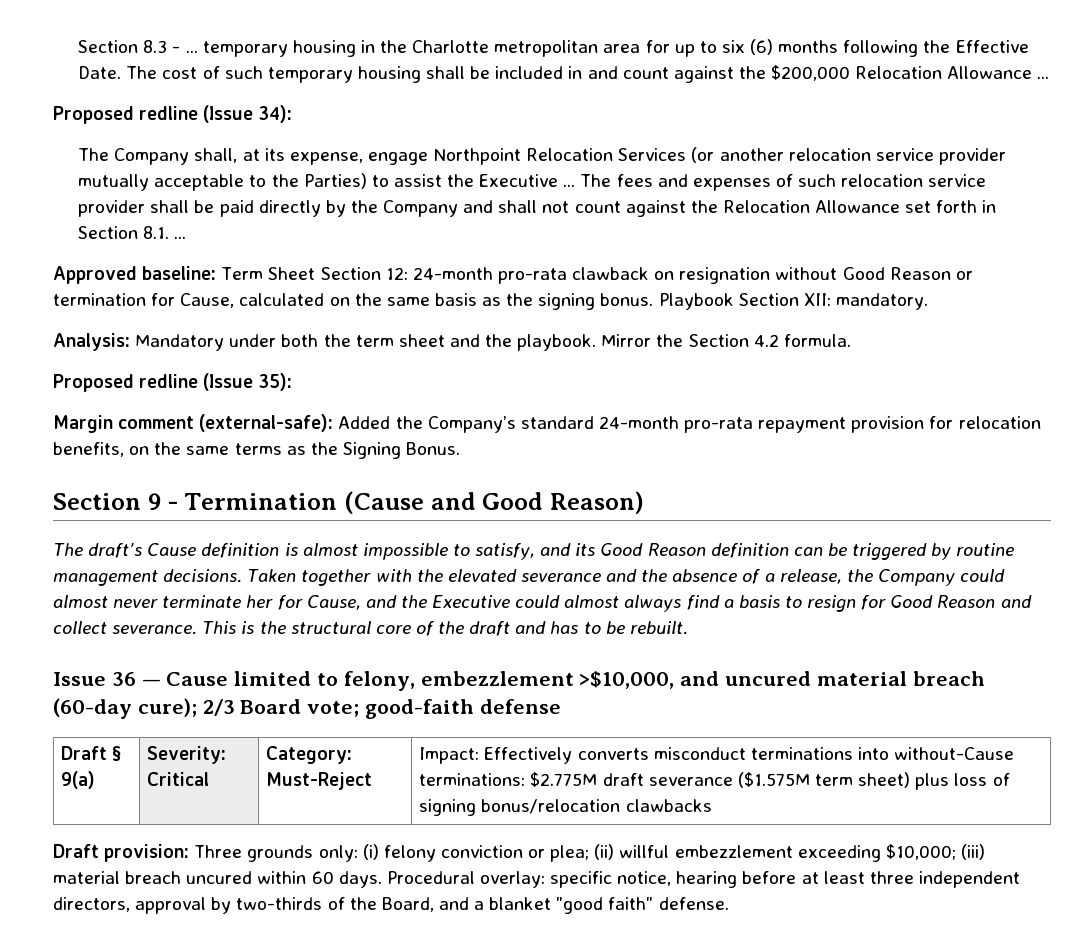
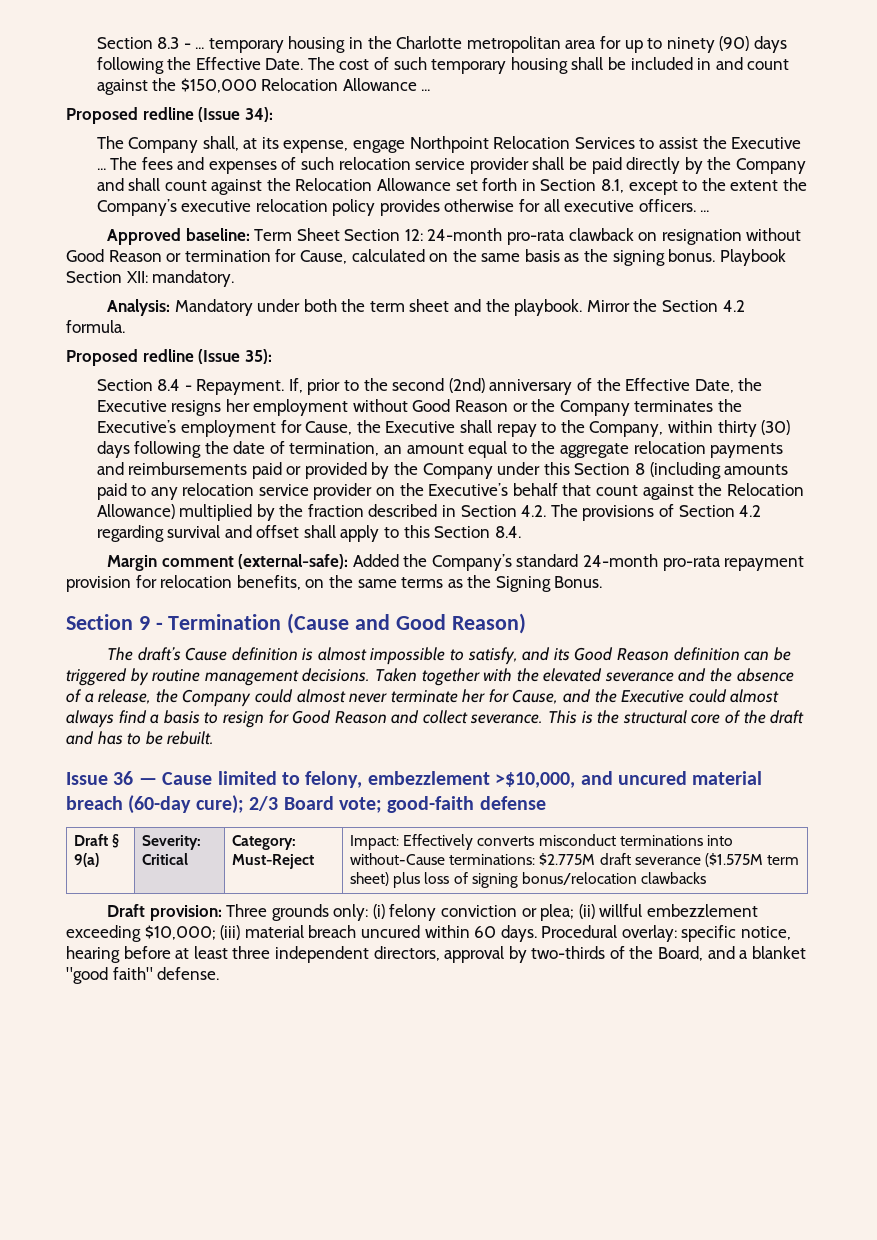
- Section 8.3 - ... temporary housing in the Charlotte metropolitan area for up to six (6) months following the Effective Date.
+ Section 8.3 - ... temporary housing in the Charlotte metropolitan area for up to ninety (90) days following the Effective Date.
- The cost of such temporary housing shall be included in and count against the $200,000 Relocation Allowance ...
+ The cost of such temporary housing shall be included in and count against the $150,000 Relocation Allowance ...
- The Company shall, at its expense, engage Northpoint Relocation Services (or another relocation service provider mutually acceptable to the Parties) to assist the Executive ...
+ The Company shall, at its expense, engage Northpoint Relocation Services to assist the Executive ...
- The fees and expenses of such relocation service provider shall be paid directly by the Company and shall not count against the Relocation Allowance set forth in Section 8.1. ...
+ The fees and expenses of such relocation service provider shall be paid directly by the Company and shall count against the Relocation Allowance set forth in Section 8.1, except to the extent the Company’s executive relocation policy provides otherwise for all executive officers. ...
+ Section 8.4 - Repayment. If, prior to the second (2nd) anniversary of the Effective Date, the Executive resigns her employment without Good Reason or the Company terminates the Executive’s employment for Cause, the Executive shall repay to the Company, within thirty (30) days following the date of termination, an amount equal to the aggregate relocation payments and reimbursements paid or provided by the Company under this Section 8 (including amounts paid to any relocation service provider on the Executive’s behalf that count against the Relocation Allowance) multiplied by the fraction described in Section 4.2. The provisions of Section 4.2 regarding survival and offset shall apply to this Section 8.4.

